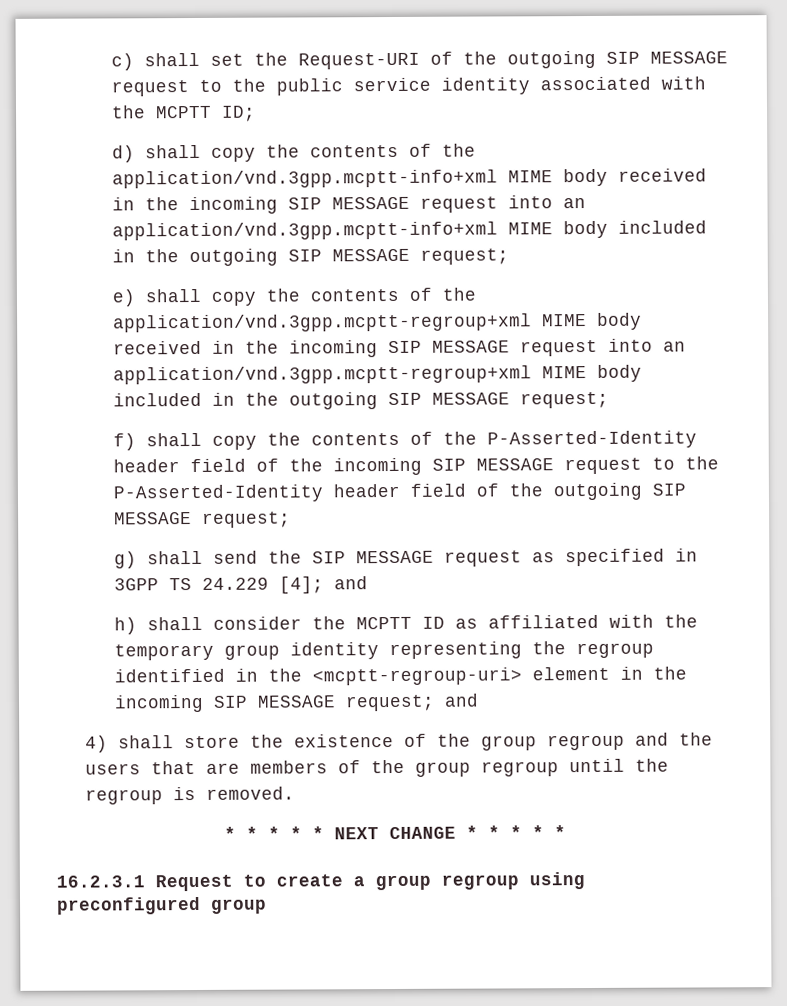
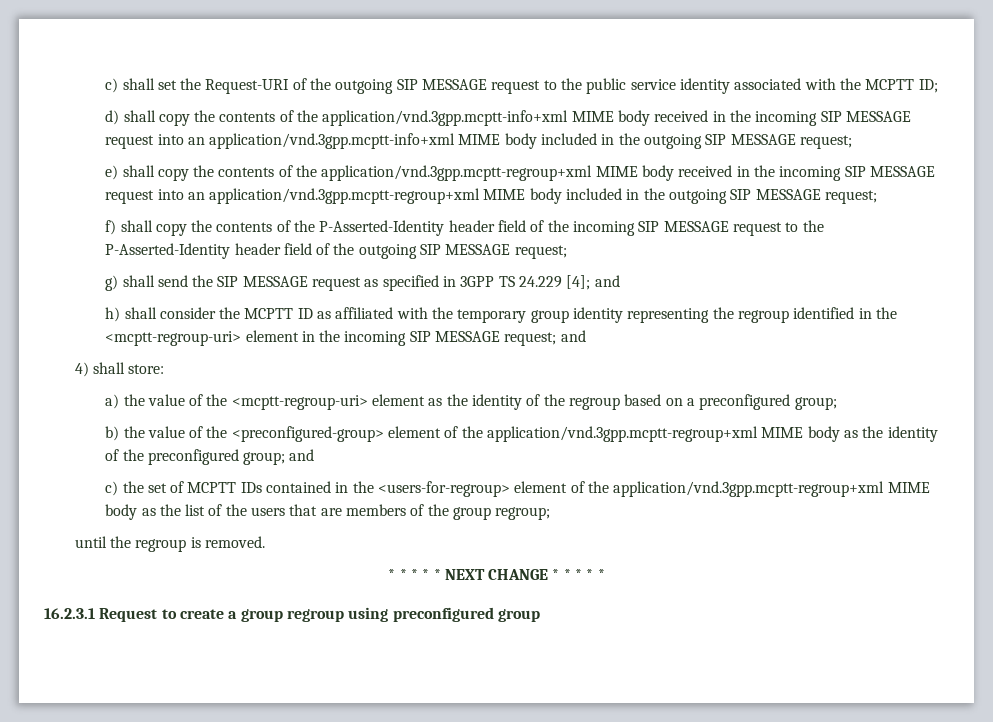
- 4) shall store the existence of the group regroup and the users that are members of the group regroup until the regroup is removed.
+ 4) shall store:
+ a) the value of the <mcptt-regroup-uri> element as the identity of the regroup based on a preconfigured group;
+ b) the value of the <preconfigured-group> element of the application/vnd.3gpp.mcptt-regroup+xml MIME body as the identity of the preconfigured group; and
+ c) the set of MCPTT IDs contained in the <users-for-regroup> element of the application/vnd.3gpp.mcptt-regroup+xml MIME body as the list of the users that are members of the group regroup;
+ until the regroup is removed.

